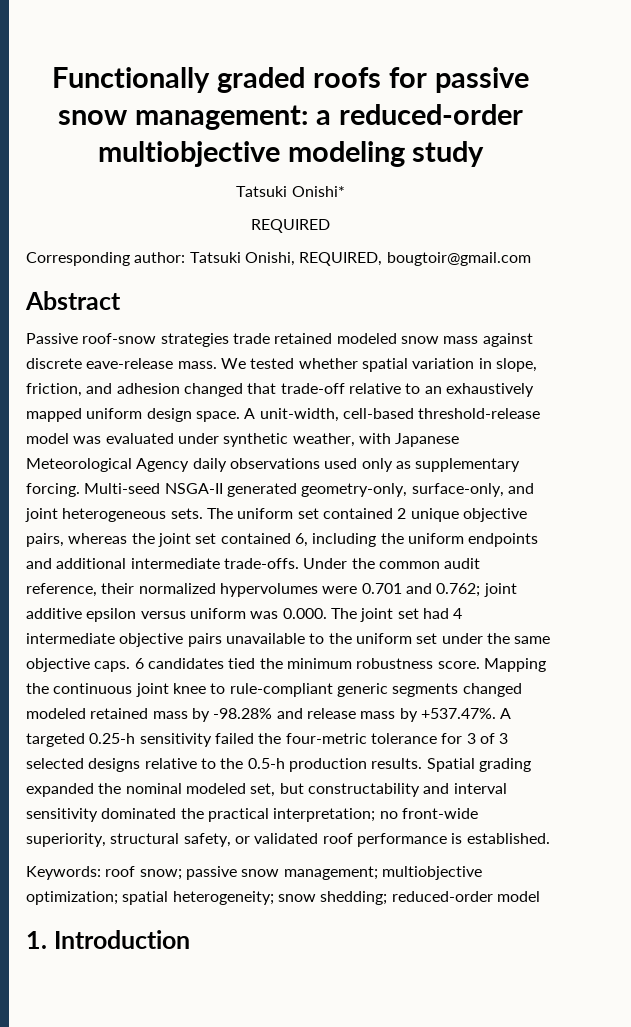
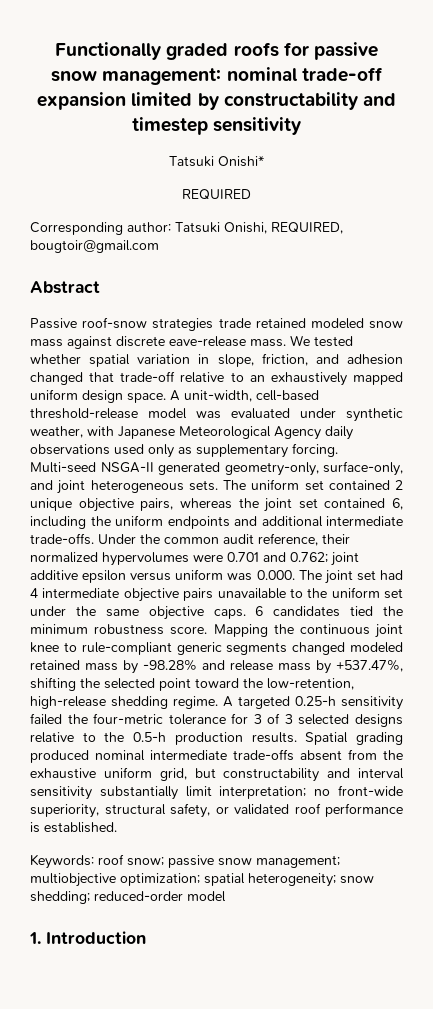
- Functionally graded roofs for passive snow management: a reduced-order multiobjective modeling study
+ Functionally graded roofs for passive snow management: nominal trade-off expansion limited by constructability and timestep sensitivity
- Mapping the continuous joint knee to rule-compliant generic segments changed modeled retained mass by -98.28% and release mass by +537.47%. A targeted 0.25-h sensitivity failed the four-metric tolerance for 3 of 3 selected designs relative to the 0.5-h production results.
+ Mapping the continuous joint knee to rule-compliant generic segments changed modeled retained mass by -98.28% and release mass by +537.47%, shifting the selected point toward the low-retention, high-release shedding regime. A targeted 0.25-h sensitivity failed the four-metric tolerance for 3 of 3 selected designs relative to the 0.5-h production results.
- Spatial grading expanded the nominal modeled set, but constructability and interval sensitivity dominated the practical interpretation; no front-wide superiority, structural safety, or validated roof performance is established.
+ Spatial grading produced nominal intermediate trade-offs absent from the exhaustive uniform grid, but constructability and interval sensitivity substantially limit interpretation; no front-wide superiority, structural safety, or validated roof performance is established.

